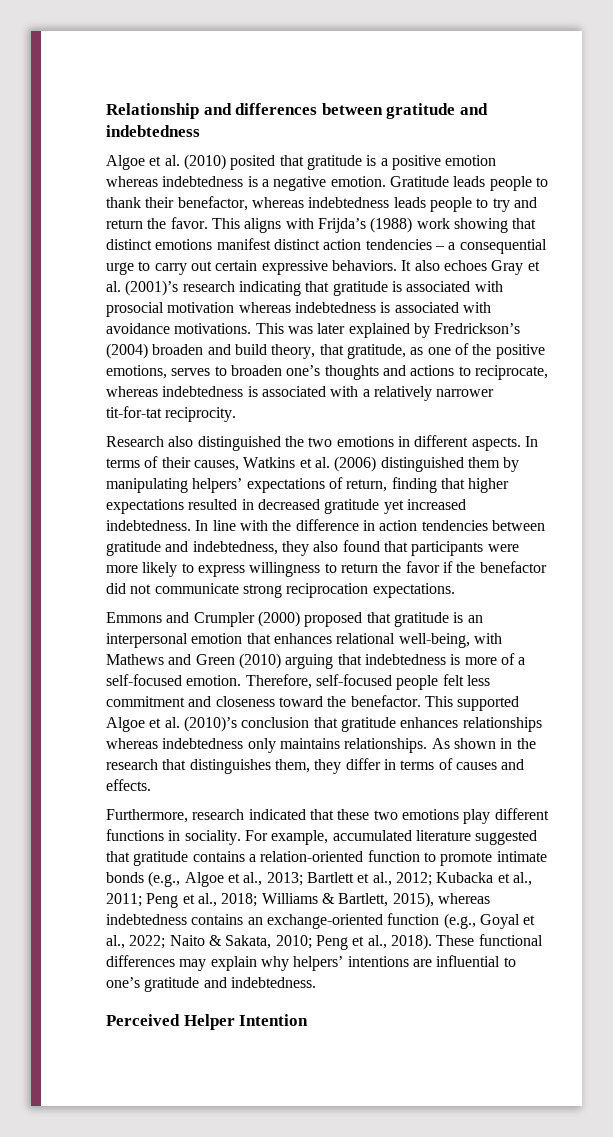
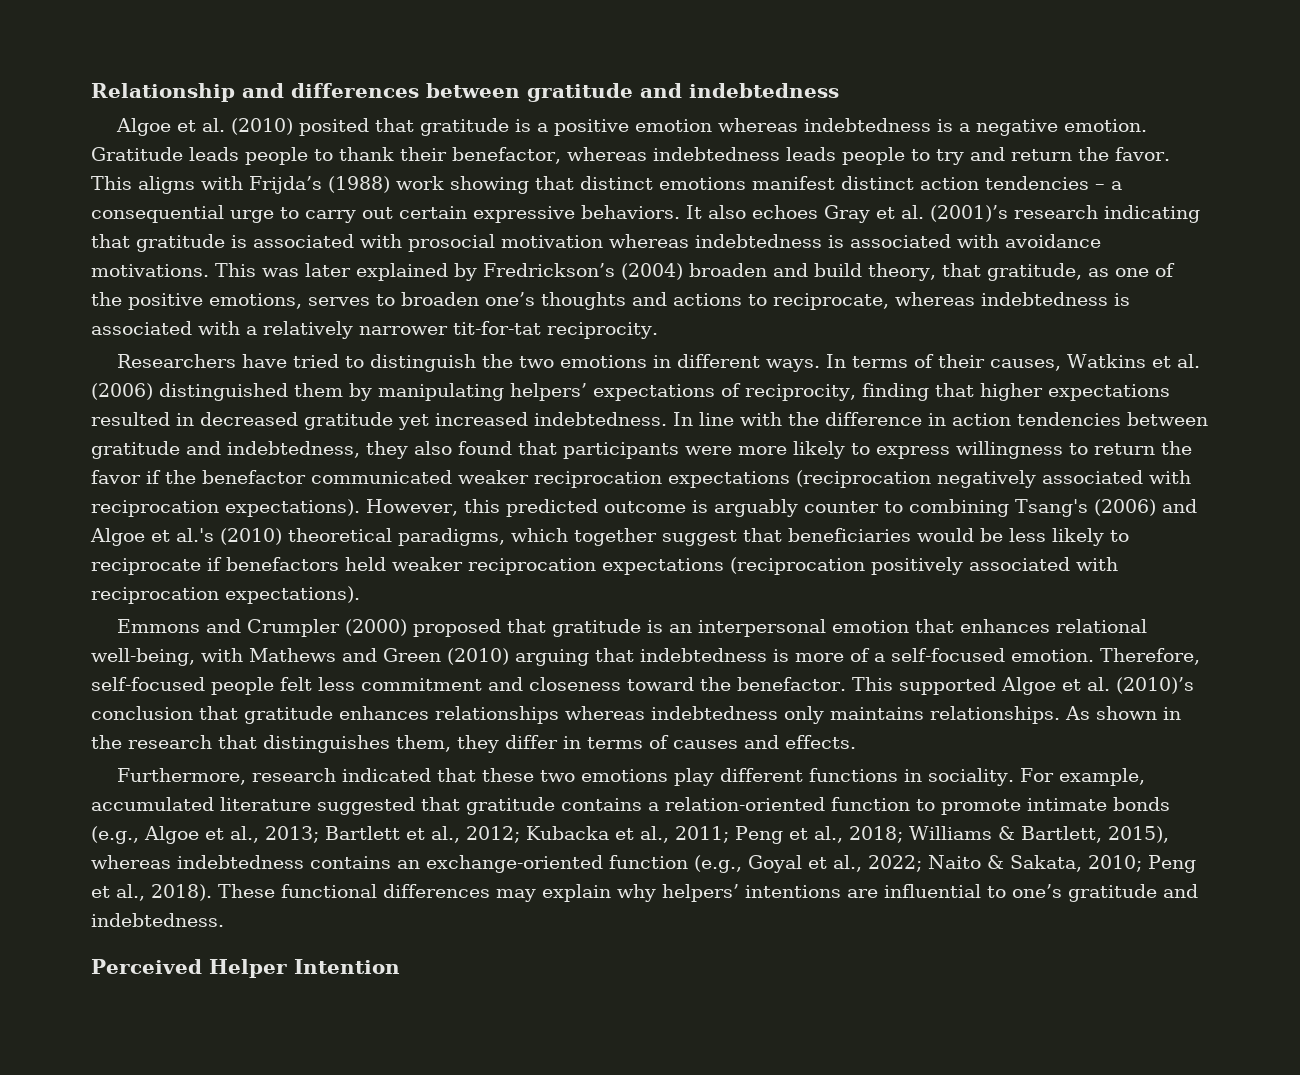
- Research also distinguished the two emotions in different aspects.
+ Researchers have tried to distinguish the two emotions in different ways.
- In terms of their causes, Watkins et al. (2006) distinguished them by manipulating helpers’ expectations of return, finding that higher expectations resulted in decreased gratitude yet increased indebtedness.
+ In terms of their causes, Watkins et al. (2006) distinguished them by manipulating helpers’ expectations of reciprocity, finding that higher expectations resulted in decreased gratitude yet increased indebtedness.
- In line with the difference in action tendencies between gratitude and indebtedness, they also found that participants were more likely to express willingness to return the favor if the benefactor did not communicate strong reciprocation expectations.
+ In line with the difference in action tendencies between gratitude and indebtedness, they also found that participants were more likely to express willingness to return the favor if the benefactor communicated weaker reciprocation expectations (reciprocation negatively associated with reciprocation expectations). However, this predicted outcome is arguably counter to combining Tsang's (2006) and Algoe et al.'s (2010) theoretical paradigms, which together suggest that beneficiaries would be less likely to reciprocate if benefactors held weaker reciprocation expectations (reciprocation positively associated with reciprocation expectations).

